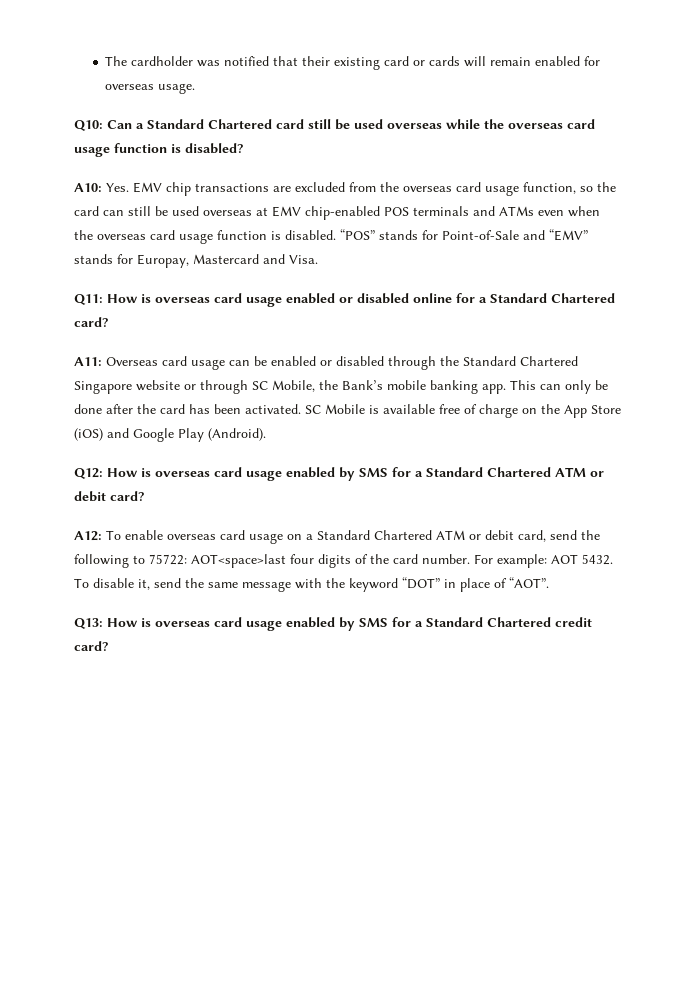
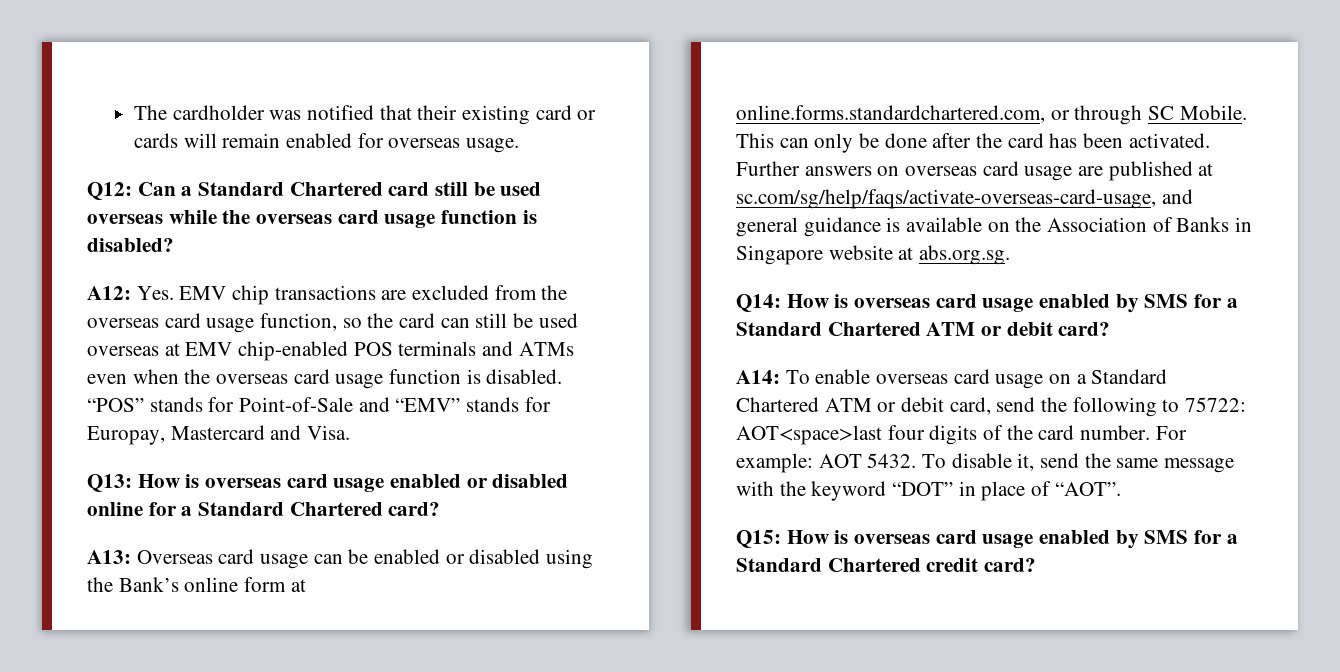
- Q10: Can a Standard Chartered card still be used overseas while the overseas card usage function is disabled?
+ Q12: Can a Standard Chartered card still be used overseas while the overseas card usage function is disabled?
- A10: Yes. EMV chip transactions are excluded from the overseas card usage function, so the card can still be used overseas at EMV chip-enabled POS terminals and ATMs even when the overseas card usage function is disabled.
+ A12: Yes. EMV chip transactions are excluded from the overseas card usage function, so the card can still be used overseas at EMV chip-enabled POS terminals and ATMs even when the overseas card usage function is disabled.
- Q11: How is overseas card usage enabled or disabled online for a Standard Chartered card?
+ Q13: How is overseas card usage enabled or disabled online for a Standard Chartered card?
- A11: Overseas card usage can be enabled or disabled through the Standard Chartered Singapore website or through SC Mobile, the Bank’s mobile banking app.
+ A13: Overseas card usage can be enabled or disabled using the Bank’s online form at online.forms.standardchartered.com, or through SC Mobile.
- SC Mobile is available free of charge on the App Store (iOS) and Google Play (Android).
- Q12: How is overseas card usage enabled by SMS for a Standard Chartered ATM or debit card?
+ Further answers on overseas card usage are published at sc.com/sg/help/faqs/activate-overseas-card-usage, and general guidance is available on the Association of Banks in Singapore website at abs.org.sg.
+ Q14: How is overseas card usage enabled by SMS for a Standard Chartered ATM or debit card?
- A12: To enable overseas card usage on a Standard Chartered ATM or debit card, send the following to 75722: AOT<space>last four digits of the card number.
+ A14: To enable overseas card usage on a Standard Chartered ATM or debit card, send the following to 75722: AOT<space>last four digits of the card number.
- Q13: How is overseas card usage enabled by SMS for a Standard Chartered credit card?
+ Q15: How is overseas card usage enabled by SMS for a Standard Chartered credit card?

